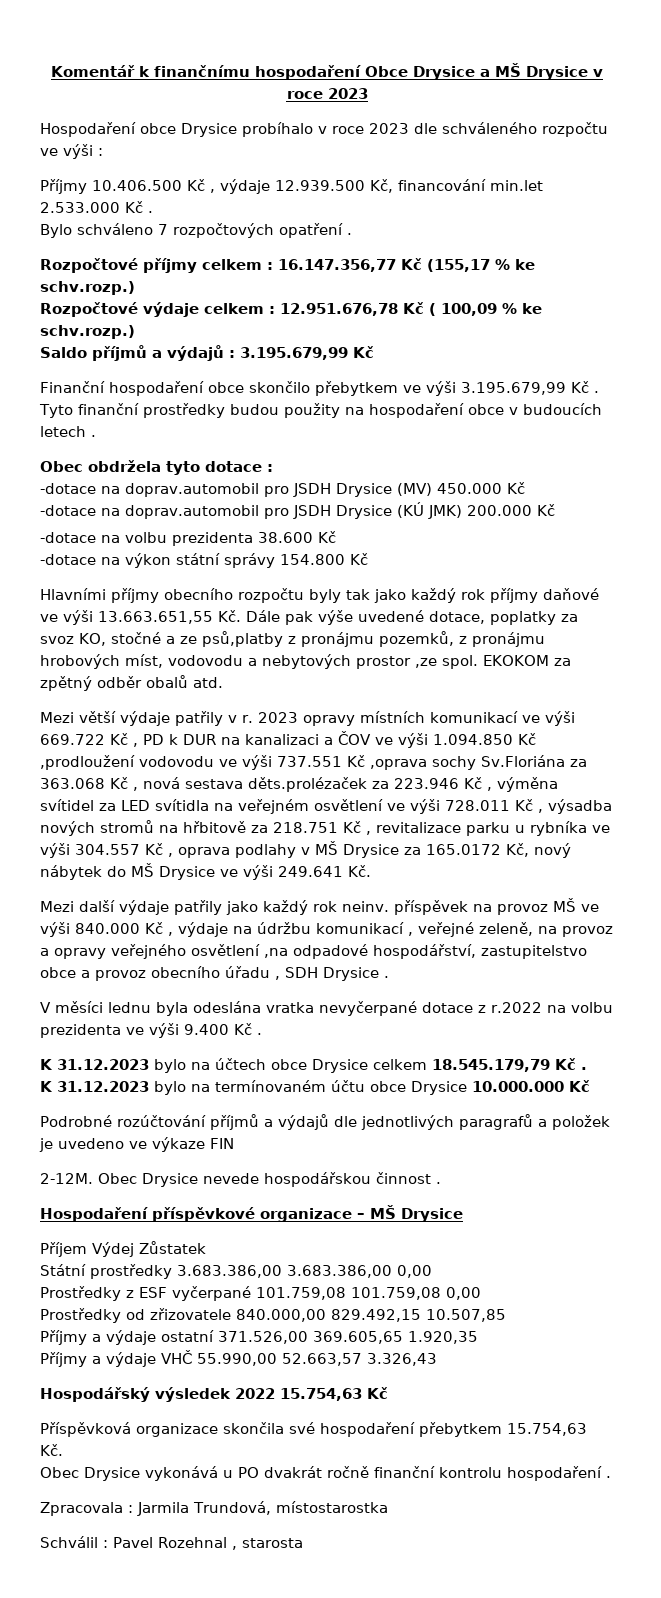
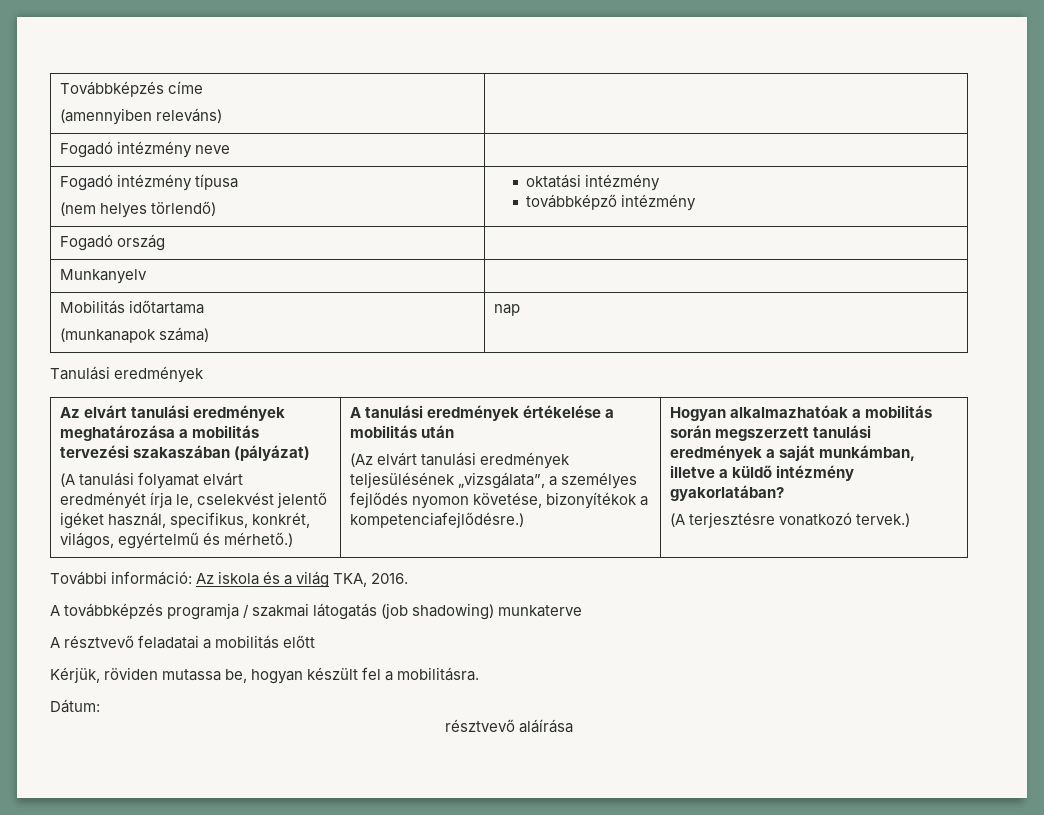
- Komentář k finančnímu hospodaření Obce Drysice a MŠ Drysice v roce 2023
- Hospodaření obce Drysice probíhalo v roce 2023 dle schváleného rozpočtu ve výši :
- Příjmy 10.406.500 Kč , výdaje 12.939.500 Kč, financování min.let 2.533.000 Kč .
- Bylo schváleno 7 rozpočtových opatření .
- Rozpočtové příjmy celkem : 16.147.356,77 Kč (155,17 % ke schv.rozp.)
- Rozpočtové výdaje celkem : 12.951.676,78 Kč ( 100,09 % ke schv.rozp.)
- Saldo příjmů a výdajů : 3.195.679,99 Kč
- Finanční hospodaření obce skončilo přebytkem ve výši 3.195.679,99 Kč . Tyto finanční prostředky budou použity na hospodaření obce v budoucích letech .
- Obec obdržela tyto dotace :
- -dotace na doprav.automobil pro JSDH Drysice (MV) 450.000 Kč
- -dotace na doprav.automobil pro JSDH Drysice (KÚ JMK) 200.000 Kč
- -dotace na volbu prezidenta 38.600 Kč
- -dotace na výkon státní správy 154.800 Kč
- Hlavními příjmy obecního rozpočtu byly tak jako každý rok příjmy daňové ve výši 13.663.651,55 Kč. Dále pak výše uvedené dotace, poplatky za svoz KO, stočné a ze psů,platby z pronájmu pozemků, z pronájmu hrobových míst, vodovodu a nebytových prostor ,ze spol. EKOKOM za zpětný odběr obalů atd.
- Mezi větší výdaje patřily v r. 2023 opravy místních komunikací ve výši 669.722 Kč , PD k DUR na kanalizaci a ČOV ve výši 1.094.850 Kč ,prodloužení vodovodu ve výši 737.551 Kč ,oprava sochy Sv.Floriána za 363.068 Kč , nová sestava děts.prolézaček za 223.946 Kč , výměna svítidel za LED svítidla na veřejném osvětlení ve výši 728.011 Kč , výsadba nových stromů na hřbitově za 218.751 Kč , revitalizace parku u rybníka ve výši 304.557 Kč , oprava podlahy v MŠ Drysice za 165.0172 Kč, nový nábytek do MŠ Drysice ve výši 249.641 Kč.
- Mezi další výdaje patřily jako každý rok neinv. příspěvek na provoz MŠ ve výši 840.000 Kč , výdaje na údržbu komunikací , veřejné zeleně, na provoz a opravy veřejného osvětlení ,na odpadové hospodářství, zastupitelstvo obce a provoz obecního úřadu , SDH Drysice .
- V měsíci lednu byla odeslána vratka nevyčerpané dotace z r.2022 na volbu prezidenta ve výši 9.400 Kč .
- K 31.12.2023 bylo na účtech obce Drysice celkem 18.545.179,79 Kč .
- K 31.12.2023 bylo na termínovaném účtu obce Drysice 10.000.000 Kč
- Podrobné rozúčtování příjmů a výdajů dle jednotlivých paragrafů a položek je uvedeno ve výkaze FIN
- 2-12M. Obec Drysice nevede hospodářskou činnost .
- Hospodaření příspěvkové organizace – MŠ Drysice
- Příjem Výdej Zůstatek
- Státní prostředky 3.683.386,00 3.683.386,00 0,00
- Prostředky z ESF vyčerpané 101.759,08 101.759,08 0,00
- Prostředky od zřizovatele 840.000,00 829.492,15 10.507,85
- Příjmy a výdaje ostatní 371.526,00 369.605,65 1.920,35
- Příjmy a výdaje VHČ 55.990,00 52.663,57 3.326,43
- Hospodářský výsledek 2022 15.754,63 Kč
- Příspěvková organizace skončila své hospodaření přebytkem 15.754,63 Kč.
- Obec Drysice vykonává u PO dvakrát ročně finanční kontrolu hospodaření .
- Zpracovala : Jarmila Trundová, místostarostka
- Schválil : Pavel Rozehnal , starosta
+ Továbbképzés címe
+ (amennyiben releváns) |
+ Fogadó intézmény neve |
+ Fogadó intézmény típusa
+ (nem helyes törlendő) | oktatási intézmény
+ továbbképző intézmény
+ Fogadó ország |
+ Munkanyelv |
+ Mobilitás időtartama
+ (munkanapok száma) | nap
+ Tanulási eredmények
+ Az elvárt tanulási eredmények meghatározása a mobilitás tervezési szakaszában (pályázat)
+ (A tanulási folyamat elvárt eredményét írja le, cselekvést jelentő igéket használ, specifikus, konkrét, világos, egyértelmű és mérhető.) | A tanulási eredmények értékelése a mobilitás után
+ (Az elvárt tanulási eredmények teljesülésének „vizsgálata”, a személyes fejlődés nyomon követése, bizonyítékok a kompetenciafejlődésre.) | Hogyan alkalmazhatóak a mobilitás során megszerzett tanulási eredmények a saját munkámban, illetve a küldő intézmény gyakorlatában?
+ (A terjesztésre vonatkozó tervek.)
+ További információ: Az iskola és a világ TKA, 2016.
+ A továbbképzés programja / szakmai látogatás (job shadowing) munkaterve
+ A résztvevő feladatai a mobilitás előtt
+ Kérjük, röviden mutassa be, hogyan készült fel a mobilitásra.
+ Dátum:
+ résztvevő aláírása

